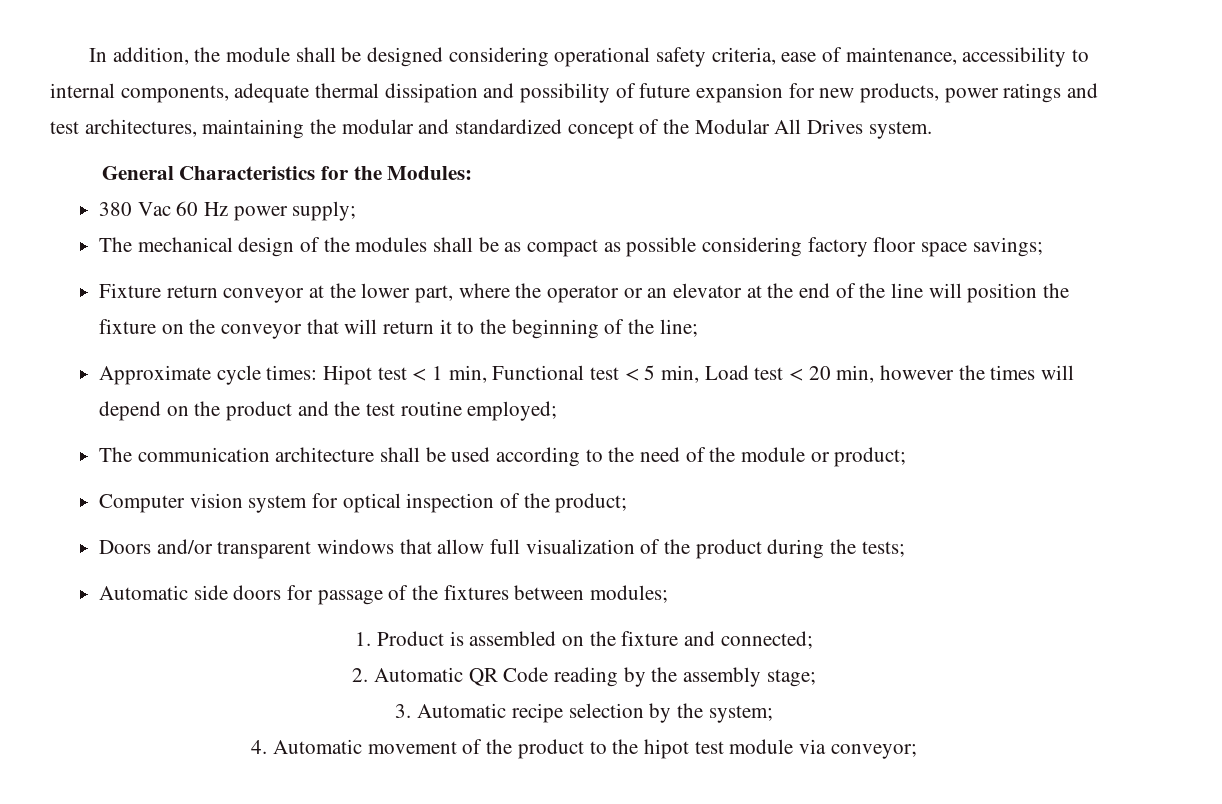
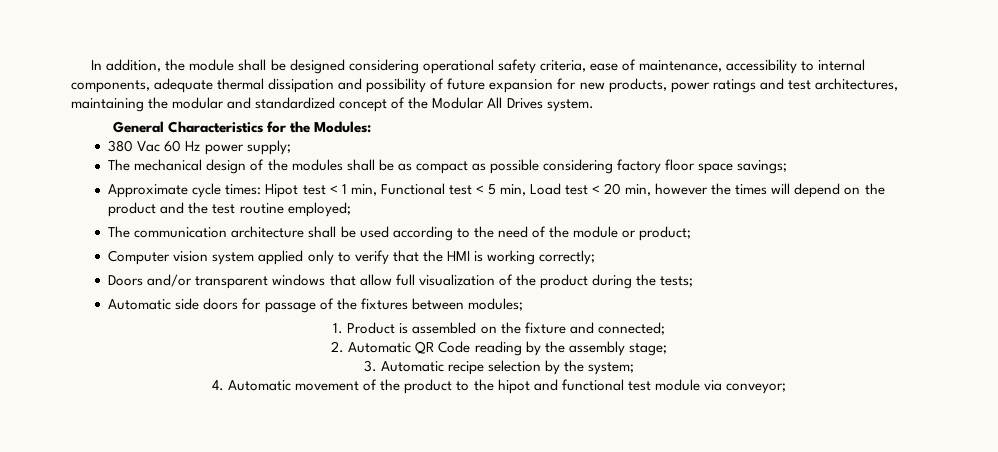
- Fixture return conveyor at the lower part, where the operator or an elevator at the end of the line will position the fixture on the conveyor that will return it to the beginning of the line;
- Computer vision system for optical inspection of the product;
+ Computer vision system applied only to verify that the HMI is working correctly;
- 4. Automatic movement of the product to the hipot test module via conveyor;
+ 4. Automatic movement of the product to the hipot and functional test module via conveyor;

